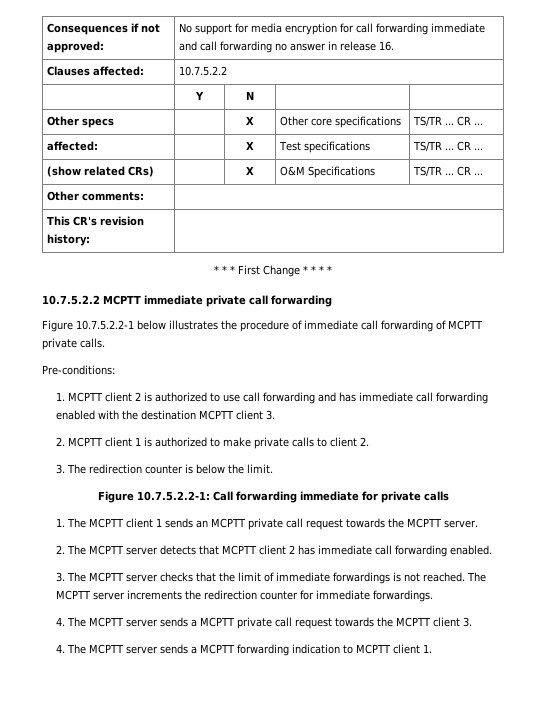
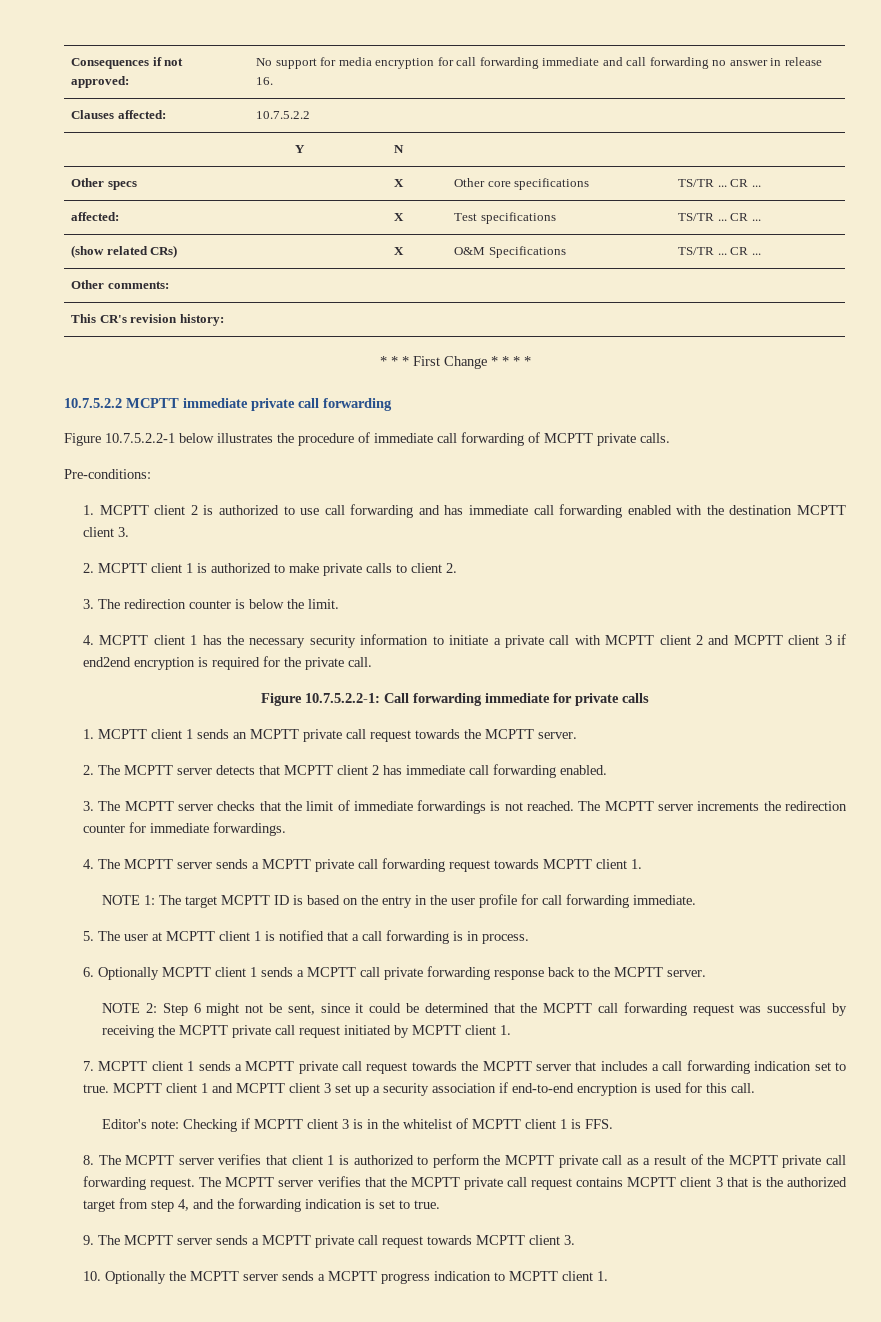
+ 4. MCPTT client 1 has the necessary security information to initiate a private call with MCPTT client 2 and MCPTT client 3 if end2end encryption is required for the private call.
- 1. The MCPTT client 1 sends an MCPTT private call request towards the MCPTT server.
+ 1. MCPTT client 1 sends an MCPTT private call request towards the MCPTT server.
- 4. The MCPTT server sends a MCPTT private call request towards the MCPTT client 3.
- 4. The MCPTT server sends a MCPTT forwarding indication to MCPTT client 1.
+ 4. The MCPTT server sends a MCPTT private call forwarding request towards MCPTT client 1.
+ NOTE 1: The target MCPTT ID is based on the entry in the user profile for call forwarding immediate.
+ 5. The user at MCPTT client 1 is notified that a call forwarding is in process.
+ 6. Optionally MCPTT client 1 sends a MCPTT call private forwarding response back to the MCPTT server.
+ NOTE 2: Step 6 might not be sent, since it could be determined that the MCPTT call forwarding request was successful by receiving the MCPTT private call request initiated by MCPTT client 1.
+ 7. MCPTT client 1 sends a MCPTT private call request towards the MCPTT server that includes a call forwarding indication set to true. MCPTT client 1 and MCPTT client 3 set up a security association if end-to-end encryption is used for this call.
+ Editor's note: Checking if MCPTT client 3 is in the whitelist of MCPTT client 1 is FFS.
+ 8. The MCPTT server verifies that client 1 is authorized to perform the MCPTT private call as a result of the MCPTT private call forwarding request. The MCPTT server verifies that the MCPTT private call request contains MCPTT client 3 that is the authorized target from step 4, and the forwarding indication is set to true.
+ 9. The MCPTT server sends a MCPTT private call request towards MCPTT client 3.
+ 10. Optionally the MCPTT server sends a MCPTT progress indication to MCPTT client 1.

